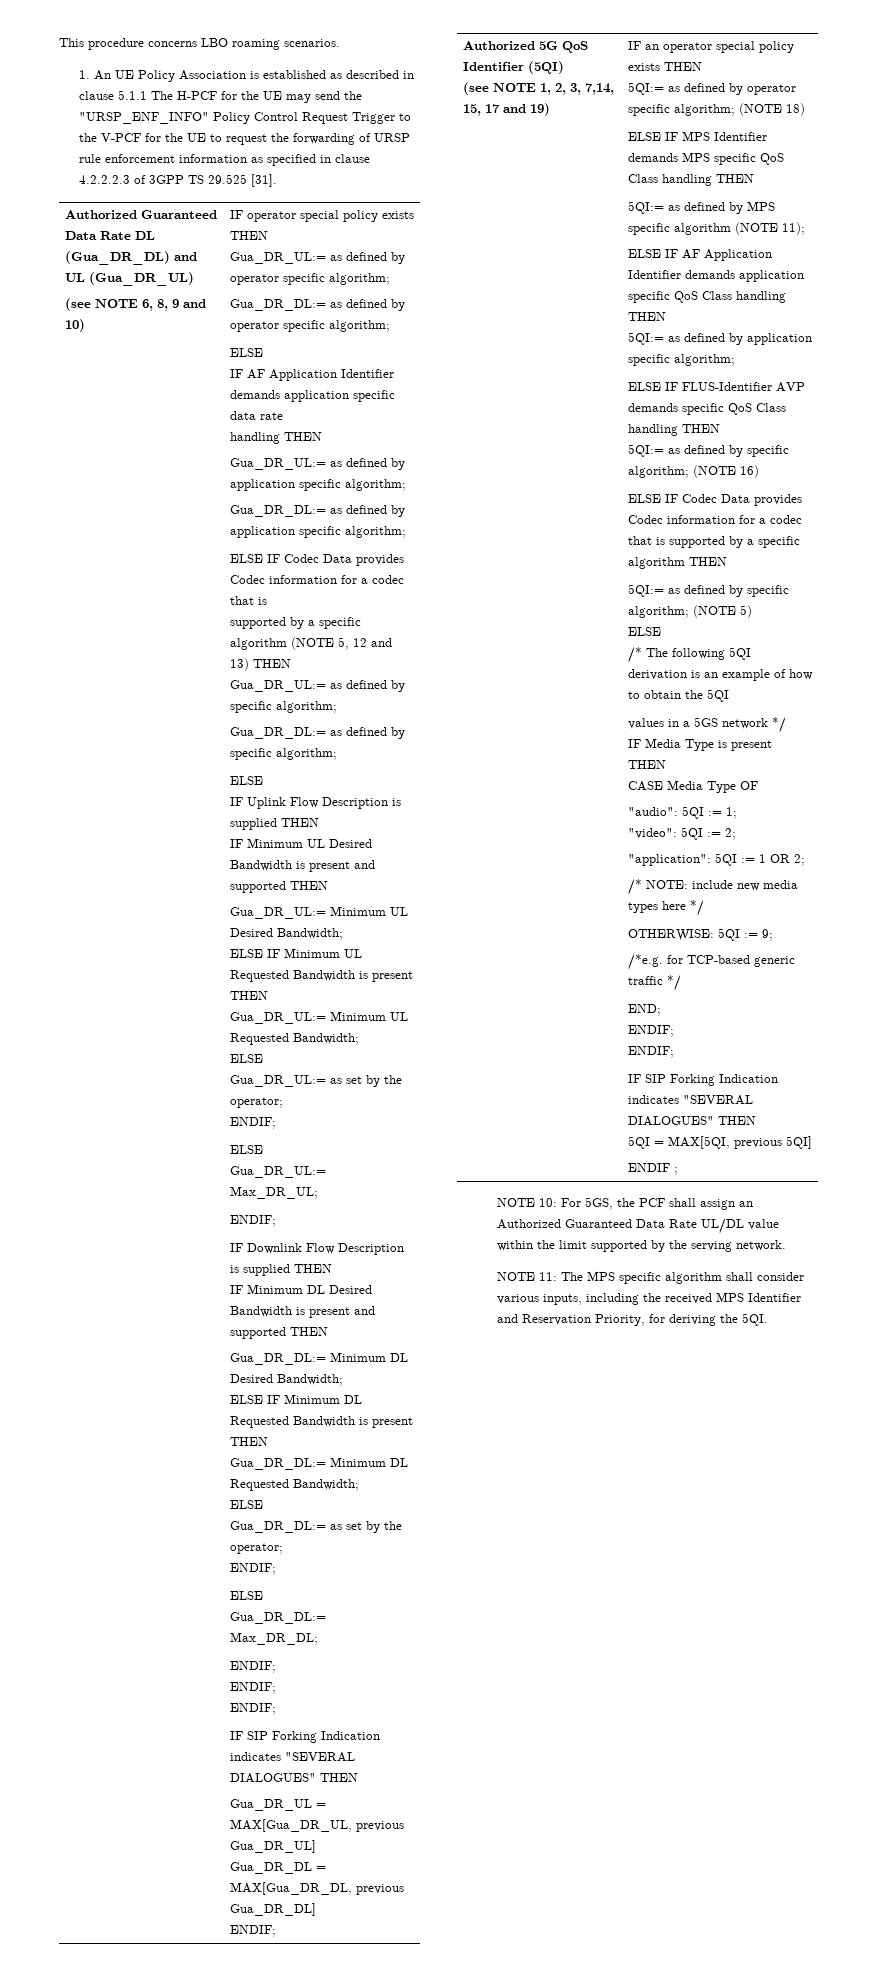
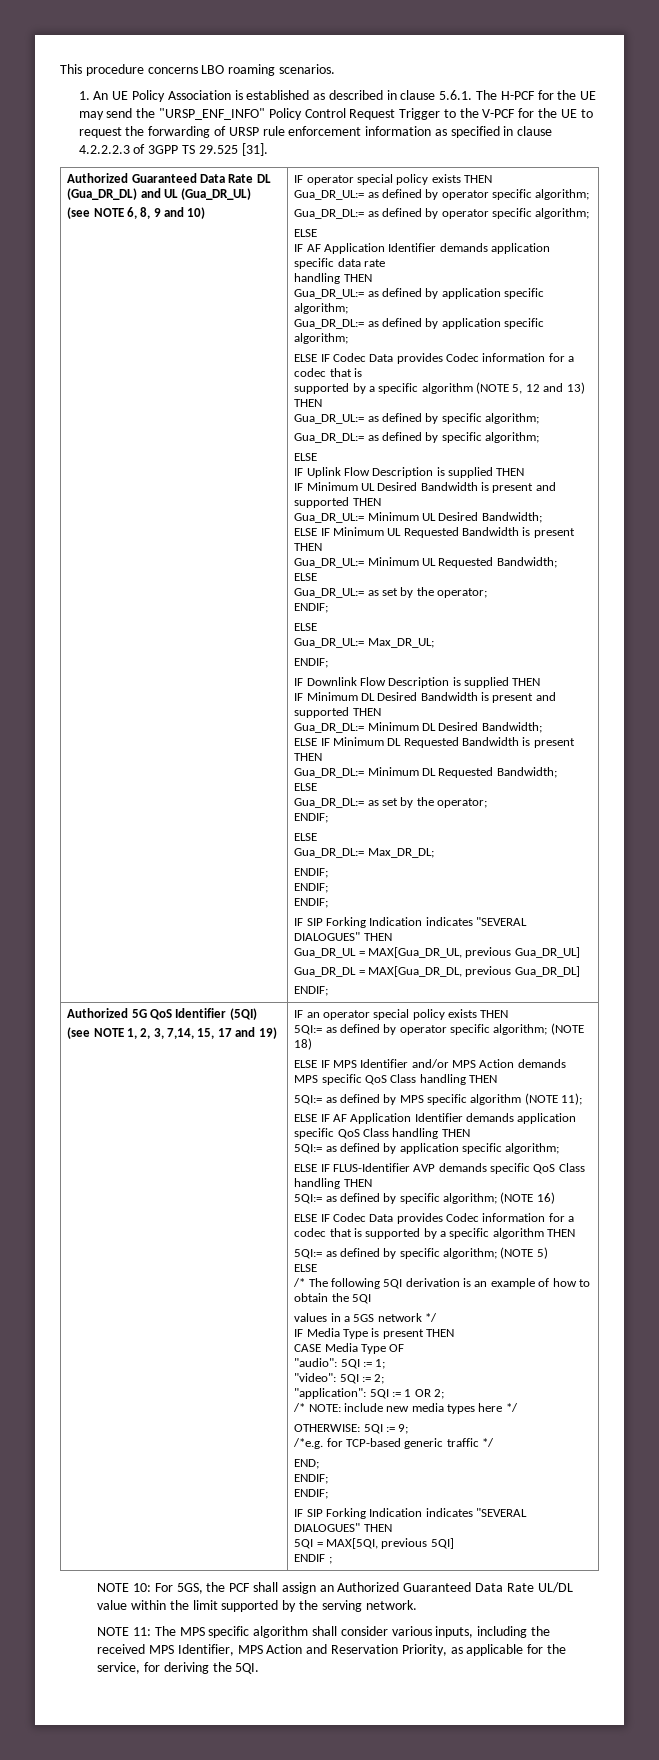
- 1. An UE Policy Association is established as described in clause 5.1.1 The H-PCF for the UE may send the "URSP_ENF_INFO" Policy Control Request Trigger to the V-PCF for the UE to request the forwarding of URSP rule enforcement information as specified in clause 4.2.2.2.3 of 3GPP TS 29.525 [31].
+ 1. An UE Policy Association is established as described in clause 5.6.1. The H-PCF for the UE may send the "URSP_ENF_INFO" Policy Control Request Trigger to the V-PCF for the UE to request the forwarding of URSP rule enforcement information as specified in clause 4.2.2.2.3 of 3GPP TS 29.525 [31].
- ELSE IF MPS Identifier demands MPS specific QoS Class handling THEN
+ ELSE IF MPS Identifier and/or MPS Action demands MPS specific QoS Class handling THEN
- NOTE 11: The MPS specific algorithm shall consider various inputs, including the received MPS Identifier and Reservation Priority, for deriving the 5QI.
+ NOTE 11: The MPS specific algorithm shall consider various inputs, including the received MPS Identifier, MPS Action and Reservation Priority, as applicable for the service, for deriving the 5QI.

